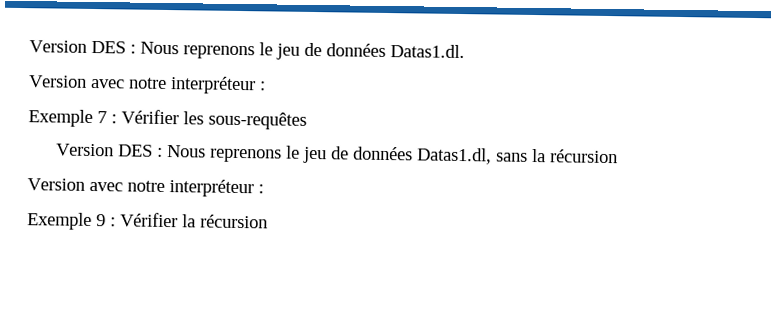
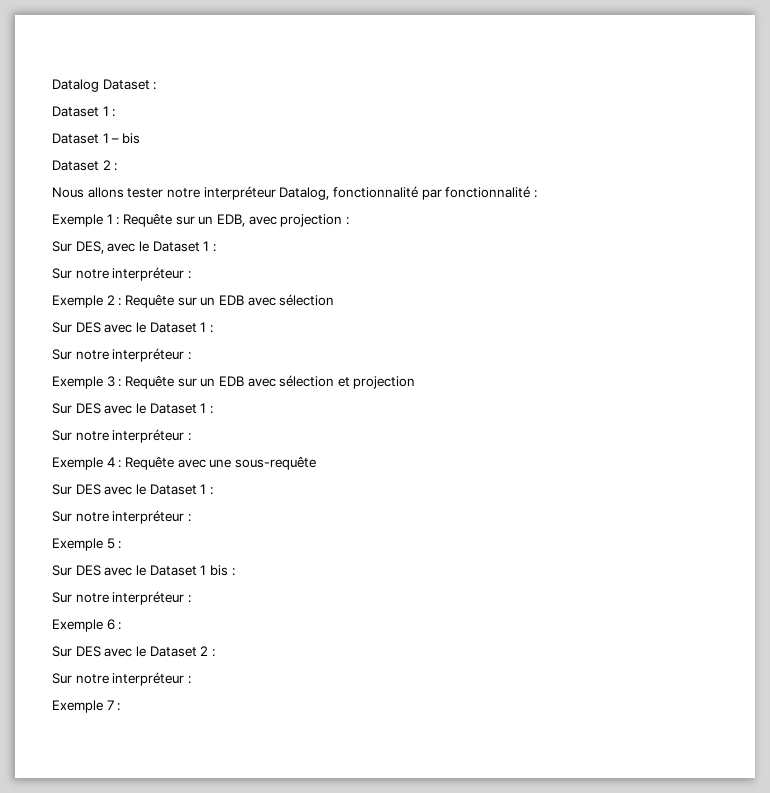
- Version DES : Nous reprenons le jeu de données Datas1.dl.
- Version avec notre interpréteur :
+ Datalog Dataset :
+ Dataset 1 :
+ Dataset 1 – bis
+ Dataset 2 :
+ Nous allons tester notre interpréteur Datalog, fonctionnalité par fonctionnalité :
+ Exemple 1 : Requête sur un EDB, avec projection :
+ Sur DES, avec le Dataset 1 :
+ Sur notre interpréteur :
+ Exemple 2 : Requête sur un EDB avec sélection
+ Sur DES avec le Dataset 1 :
+ Sur notre interpréteur :
+ Exemple 3 : Requête sur un EDB avec sélection et projection
+ Sur DES avec le Dataset 1 :
+ Sur notre interpréteur :
+ Exemple 4 : Requête avec une sous-requête
+ Sur DES avec le Dataset 1 :
+ Sur notre interpréteur :
+ Exemple 5 :
+ Sur DES avec le Dataset 1 bis :
+ Sur notre interpréteur :
+ Exemple 6 :
+ Sur DES avec le Dataset 2 :
+ Sur notre interpréteur :
- Exemple 7 : Vérifier les sous-requêtes
- Version DES : Nous reprenons le jeu de données Datas1.dl, sans la récursion
- Version avec notre interpréteur :
- Exemple 9 : Vérifier la récursion
+ Exemple 7 :

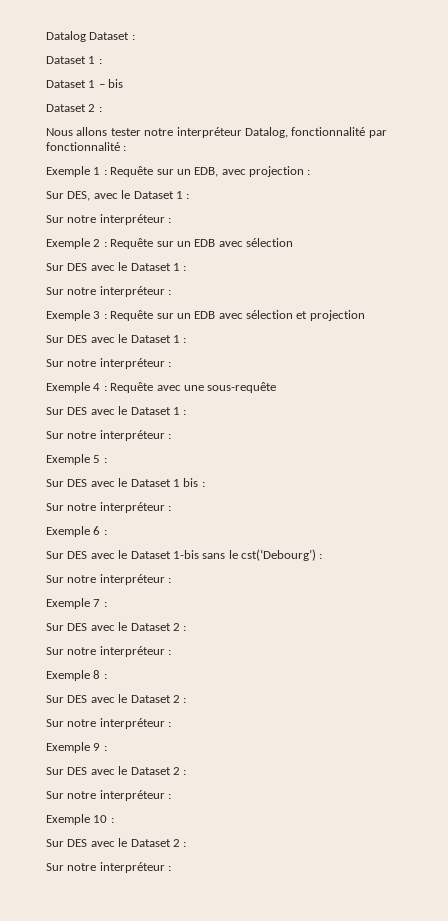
- Sur DES avec le Dataset 2 :
+ Sur DES avec le Dataset 1-bis sans le cst(‘Debourg’) :
  Exemple 7 :
+ Sur DES avec le Dataset 2 :
+ Sur notre interpréteur :
+ Exemple 8 :
+ Sur DES avec le Dataset 2 :
+ Sur notre interpréteur :
+ Exemple 9 :
+ Sur DES avec le Dataset 2 :
+ Sur notre interpréteur :
+ Exemple 10 :
+ Sur DES avec le Dataset 2 :
+ Sur notre interpréteur :

